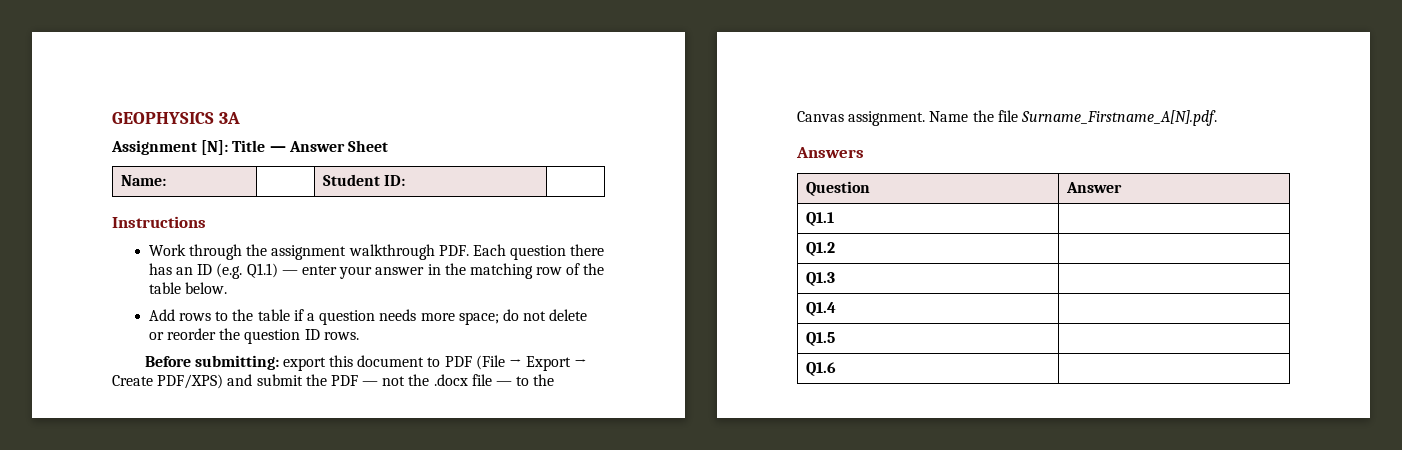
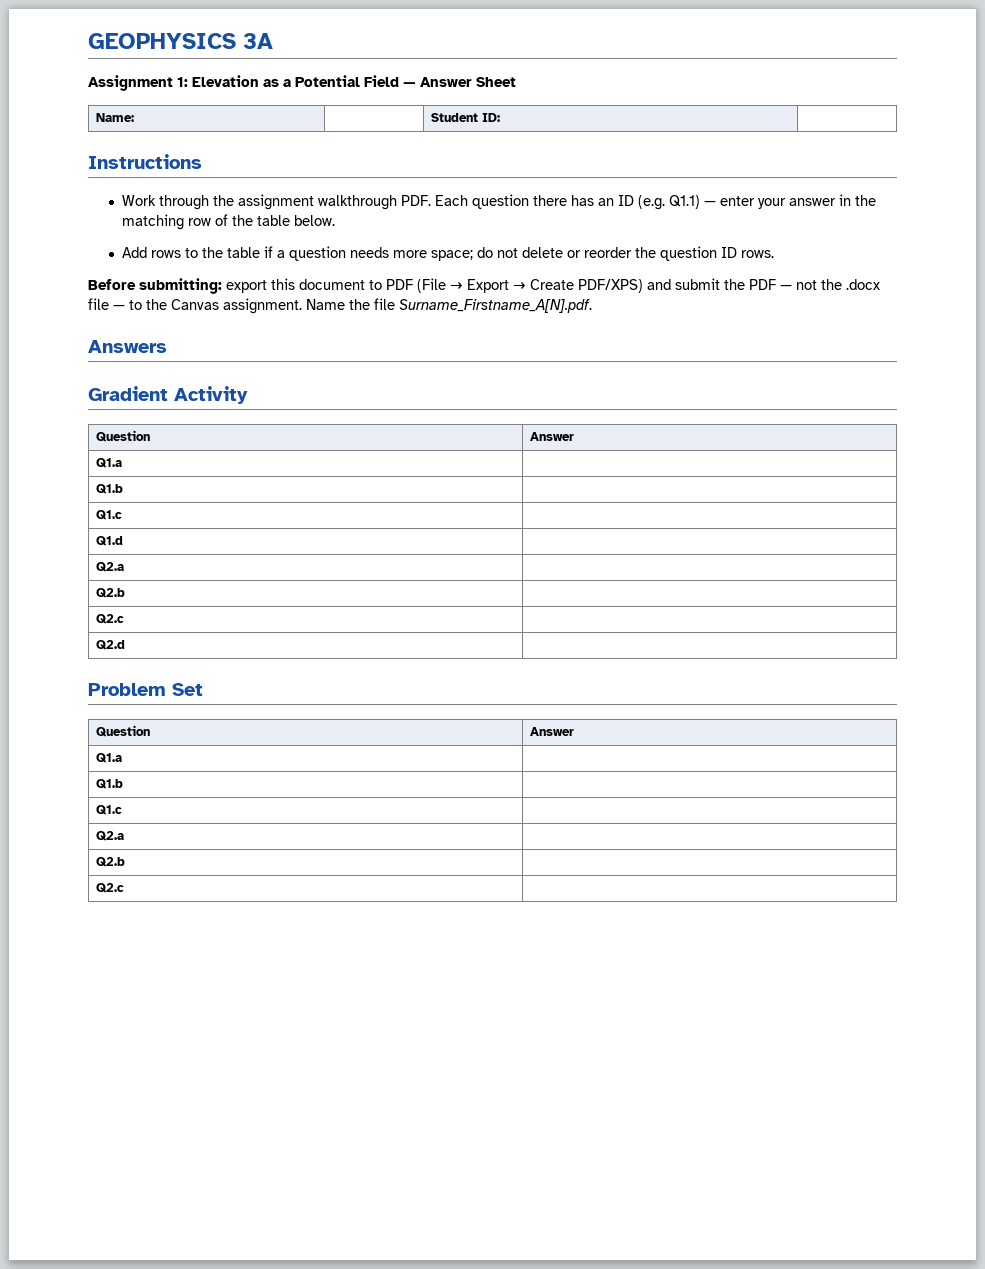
- Assignment [N]: Title — Answer Sheet
+ Assignment 1: Elevation as a Potential Field — Answer Sheet
+ Gradient Activity
  Question | Answer
- Q1.1 |
- Q1.2 |
- Q1.3 |
- Q1.4 |
- Q1.5 |
- Q1.6 |
+ Q1.a |
+ Q1.b |
+ Q1.c |
+ Q1.d |
+ Q2.a |
+ Q2.b |
+ Q2.c |
+ Q2.d |
+ Problem Set
+ Question | Answer
+ Q1.a |
+ Q1.b |
+ Q1.c |
+ Q2.a |
+ Q2.b |
+ Q2.c |

